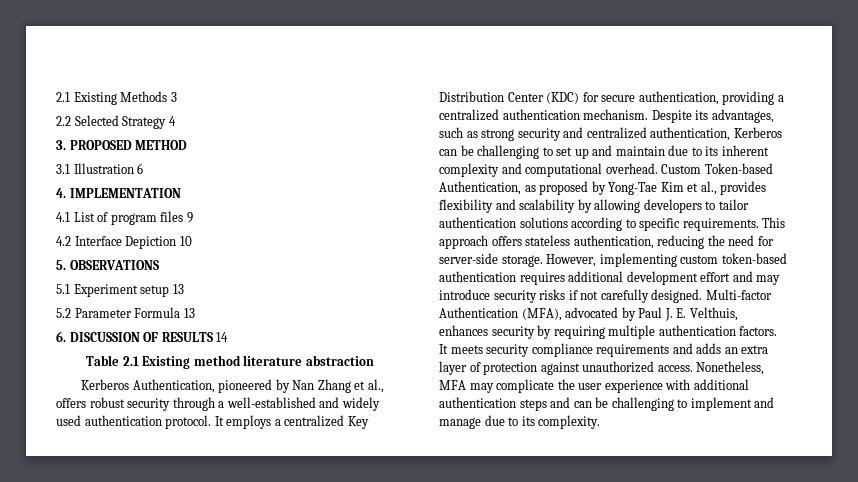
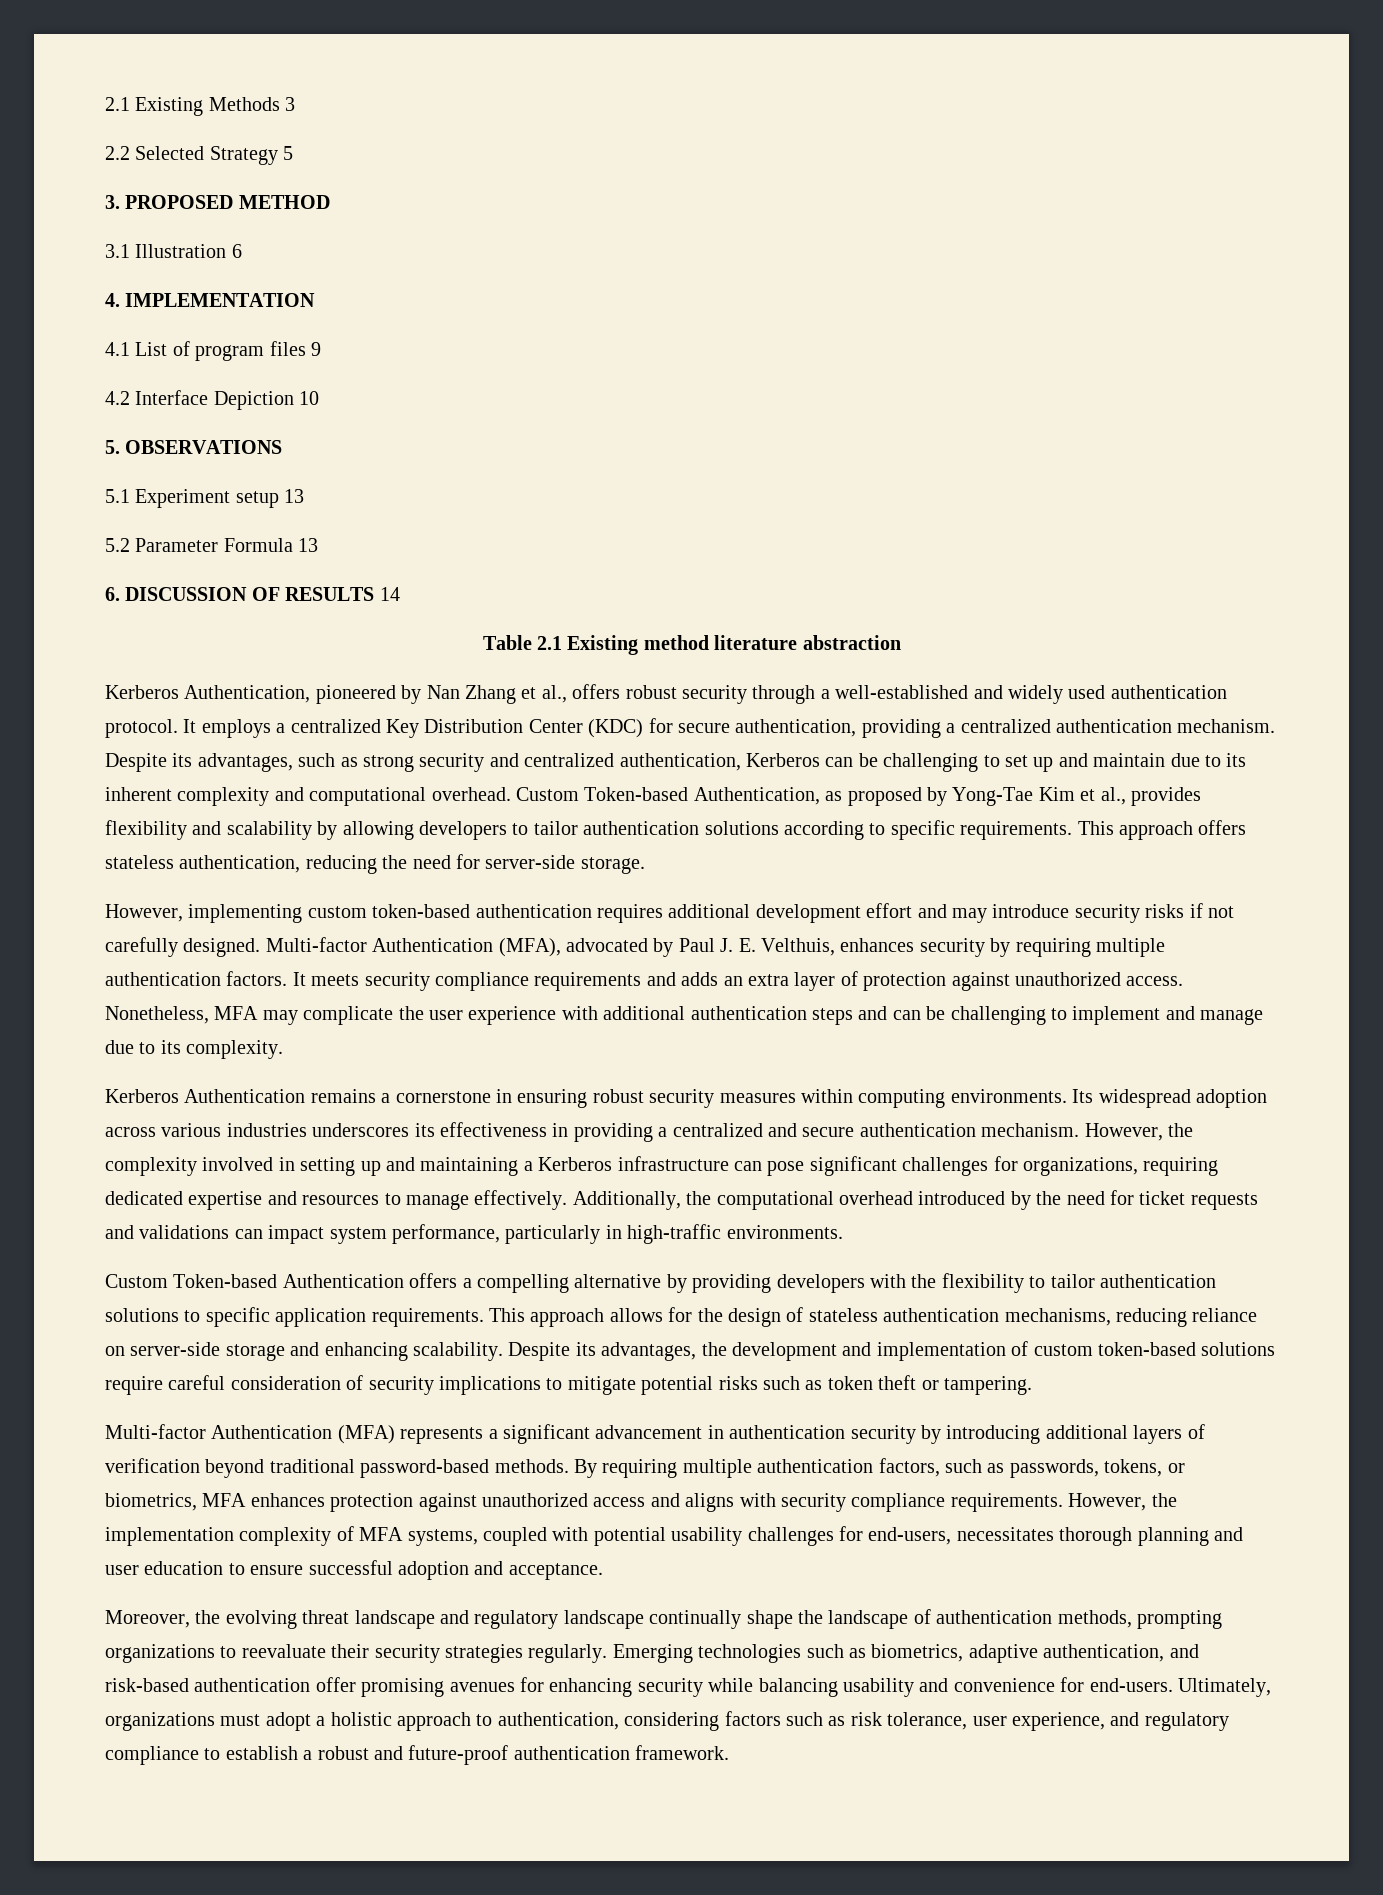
- 2.2 Selected Strategy 4
+ 2.2 Selected Strategy 5
- This approach offers stateless authentication, reducing the need for server-side storage. However, implementing custom token-based authentication requires additional development effort and may introduce security risks if not carefully designed.
+ This approach offers stateless authentication, reducing the need for server-side storage.
+ However, implementing custom token-based authentication requires additional development effort and may introduce security risks if not carefully designed.
+ Kerberos Authentication remains a cornerstone in ensuring robust security measures within computing environments. Its widespread adoption across various industries underscores its effectiveness in providing a centralized and secure authentication mechanism. However, the complexity involved in setting up and maintaining a Kerberos infrastructure can pose significant challenges for organizations, requiring dedicated expertise and resources to manage effectively. Additionally, the computational overhead introduced by the need for ticket requests and validations can impact system performance, particularly in high-traffic environments.
+ Custom Token-based Authentication offers a compelling alternative by providing developers with the flexibility to tailor authentication solutions to specific application requirements. This approach allows for the design of stateless authentication mechanisms, reducing reliance on server-side storage and enhancing scalability. Despite its advantages, the development and implementation of custom token-based solutions require careful consideration of security implications to mitigate potential risks such as token theft or tampering.
+ Multi-factor Authentication (MFA) represents a significant advancement in authentication security by introducing additional layers of verification beyond traditional password-based methods. By requiring multiple authentication factors, such as passwords, tokens, or biometrics, MFA enhances protection against unauthorized access and aligns with security compliance requirements. However, the implementation complexity of MFA systems, coupled with potential usability challenges for end-users, necessitates thorough planning and user education to ensure successful adoption and acceptance.
+ Moreover, the evolving threat landscape and regulatory landscape continually shape the landscape of authentication methods, prompting organizations to reevaluate their security strategies regularly. Emerging technologies such as biometrics, adaptive authentication, and risk-based authentication offer promising avenues for enhancing security while balancing usability and convenience for end-users. Ultimately, organizations must adopt a holistic approach to authentication, considering factors such as risk tolerance, user experience, and regulatory compliance to establish a robust and future-proof authentication framework.

